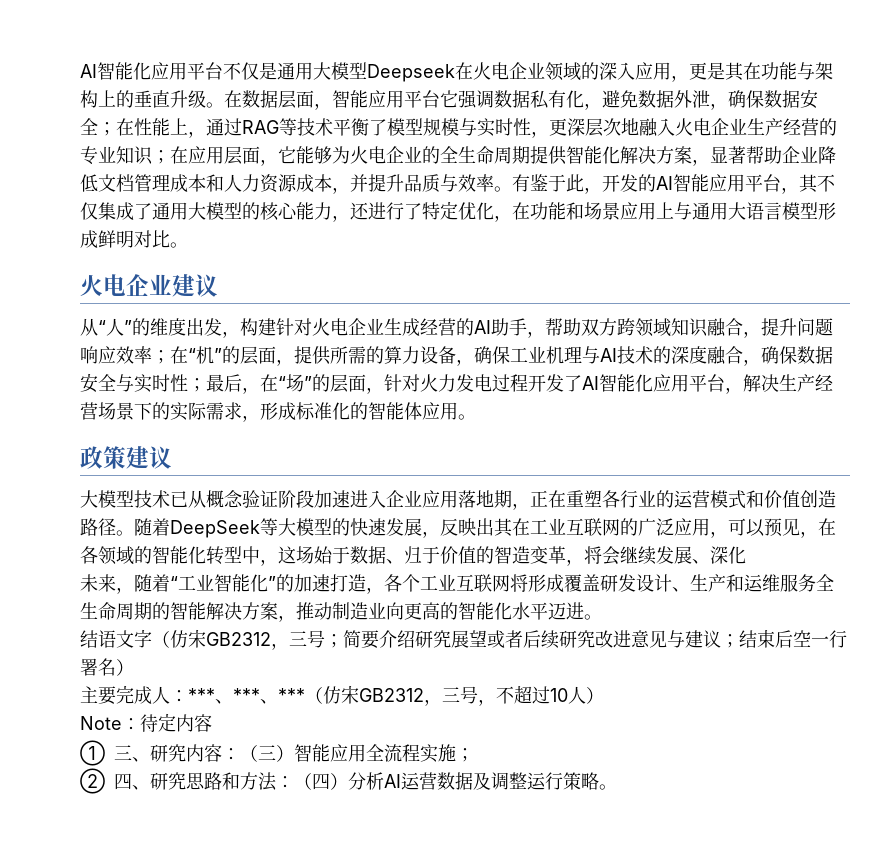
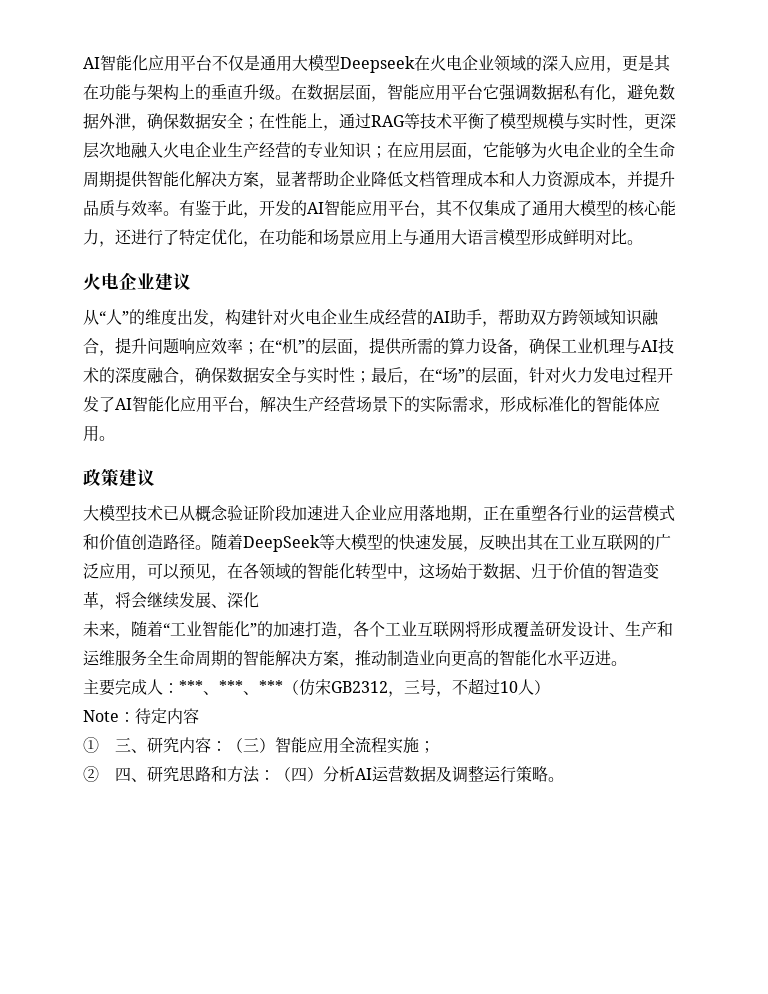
- 结语文字（仿宋GB2312，三号；简要介绍研究展望或者后续研究改进意见与建议；结束后空一行署名）

